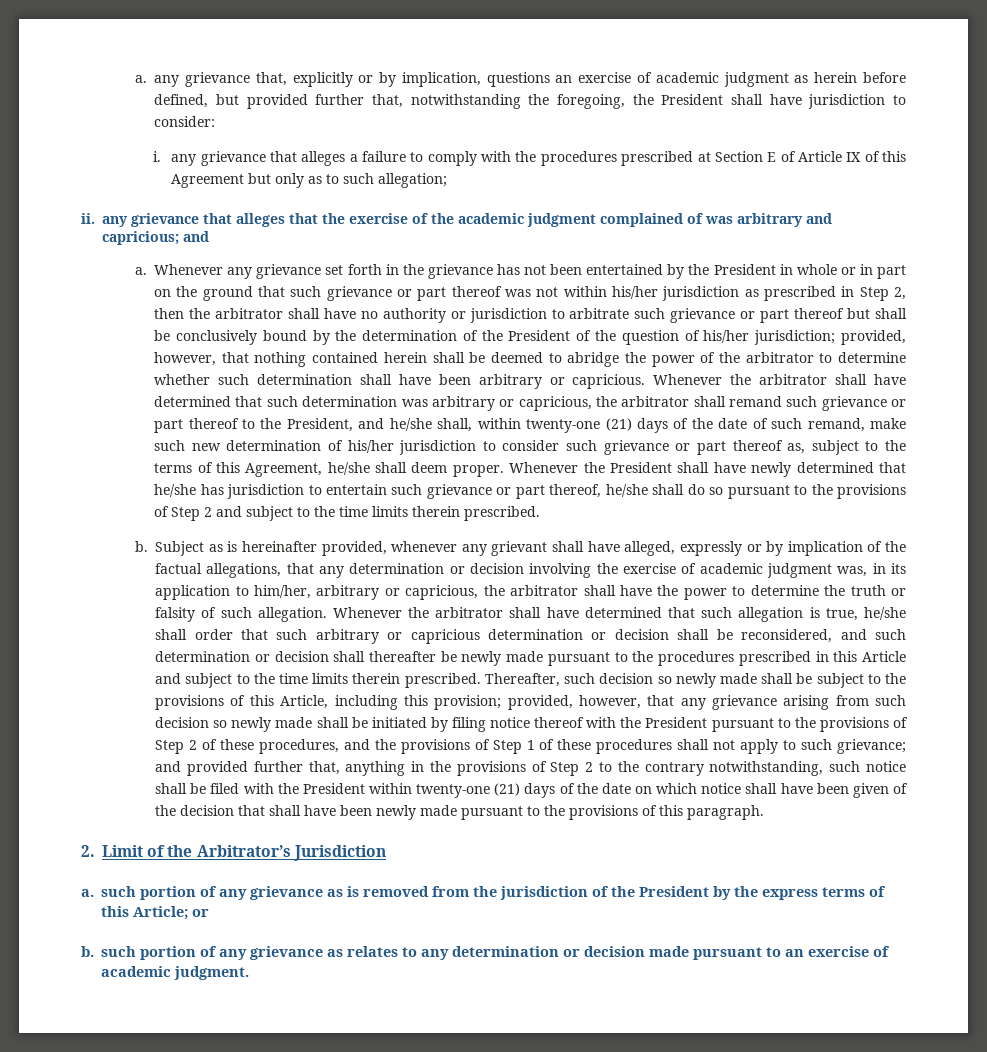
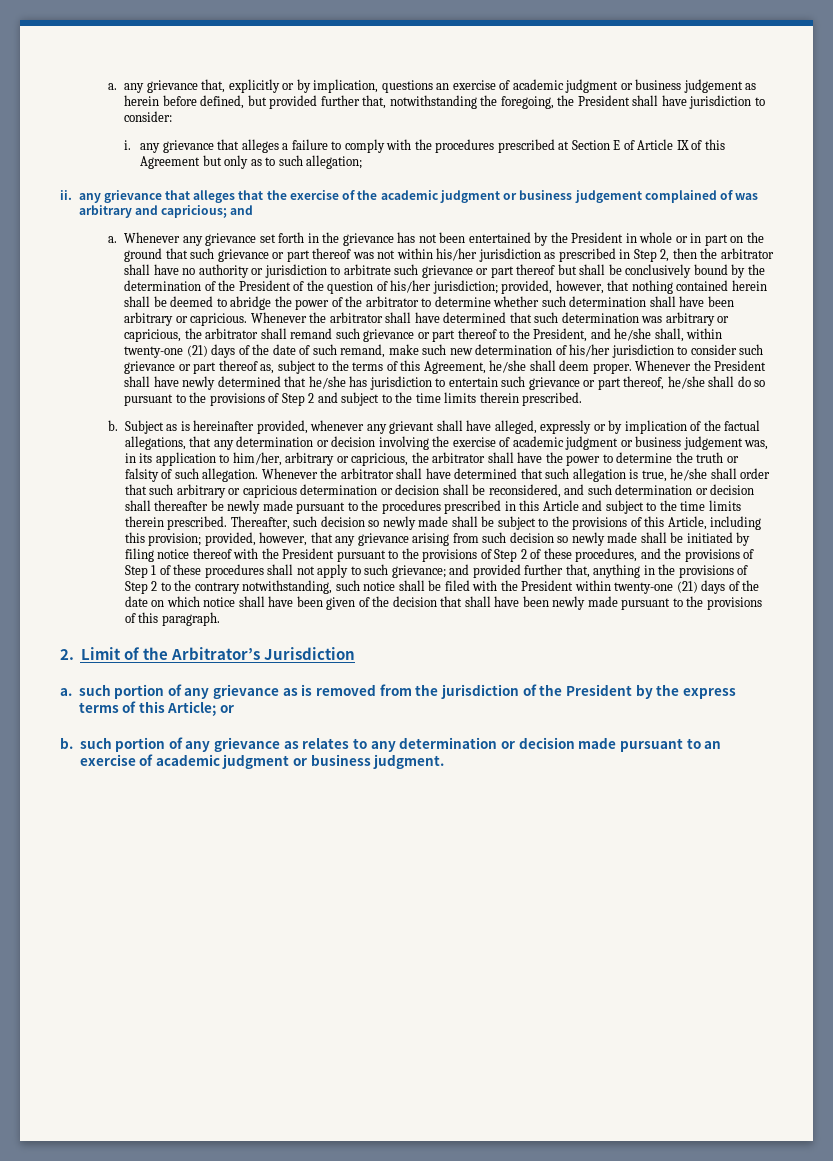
- a. any grievance that, explicitly or by implication, questions an exercise of academic judgment as herein before defined, but provided further that, notwithstanding the foregoing, the President shall have jurisdiction to consider:
+ a. any grievance that, explicitly or by implication, questions an exercise of academic judgment or business judgement as herein before defined, but provided further that, notwithstanding the foregoing, the President shall have jurisdiction to consider:
- ii. any grievance that alleges that the exercise of the academic judgment complained of was arbitrary and capricious; and
+ ii. any grievance that alleges that the exercise of the academic judgment or business judgement complained of was arbitrary and capricious; and
- Subject as is hereinafter provided, whenever any grievant shall have alleged, expressly or by implication of the factual allegations, that any determination or decision involving the exercise of academic judgment was, in its application to him/her, arbitrary or capricious, the arbitrator shall have the power to determine the truth or falsity of such allegation.
+ Subject as is hereinafter provided, whenever any grievant shall have alleged, expressly or by implication of the factual allegations, that any determination or decision involving the exercise of academic judgment or business judgement was, in its application to him/her, arbitrary or capricious, the arbitrator shall have the power to determine the truth or falsity of such allegation.
- b. such portion of any grievance as relates to any determination or decision made pursuant to an exercise of academic judgment.
+ b. such portion of any grievance as relates to any determination or decision made pursuant to an exercise of academic judgment or business judgment.

